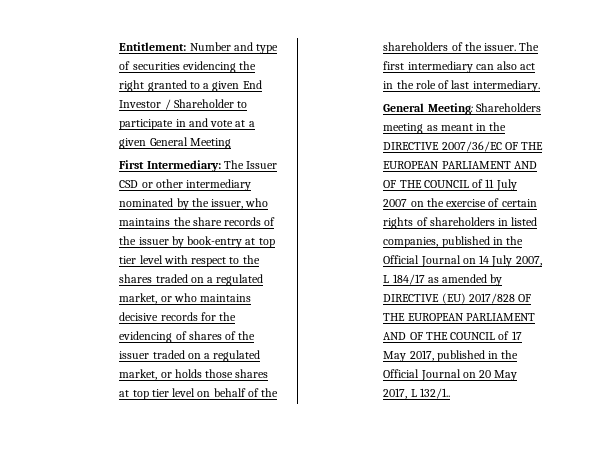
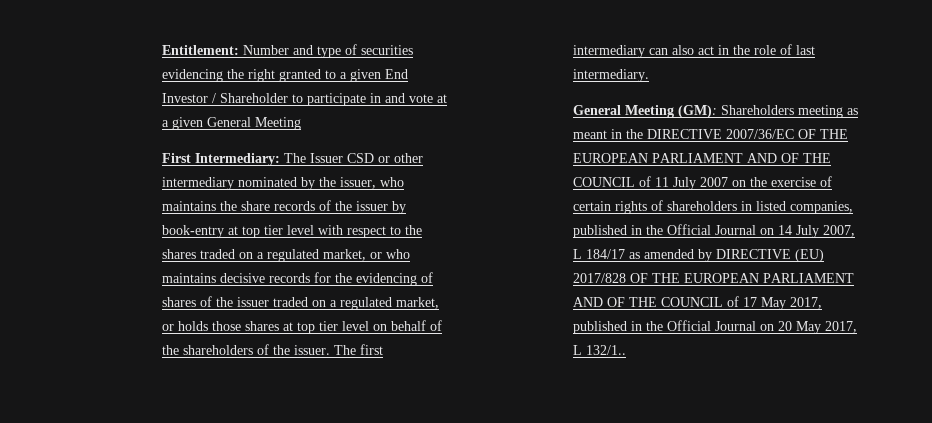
- General Meeting:
+ General Meeting (GM):

